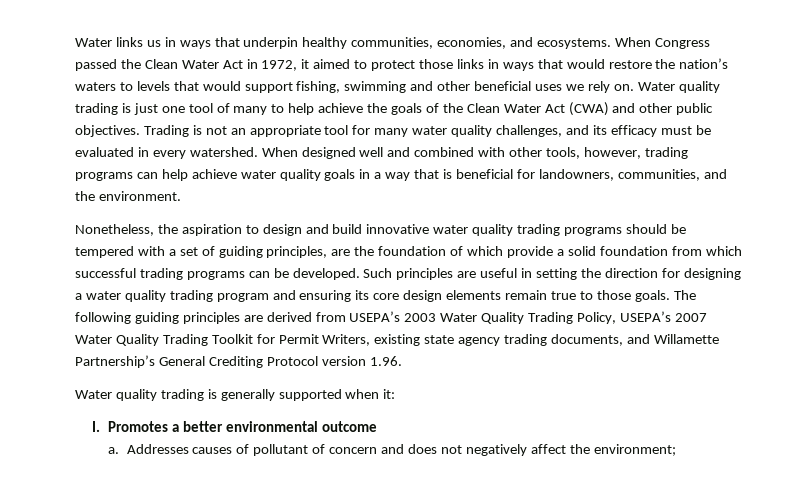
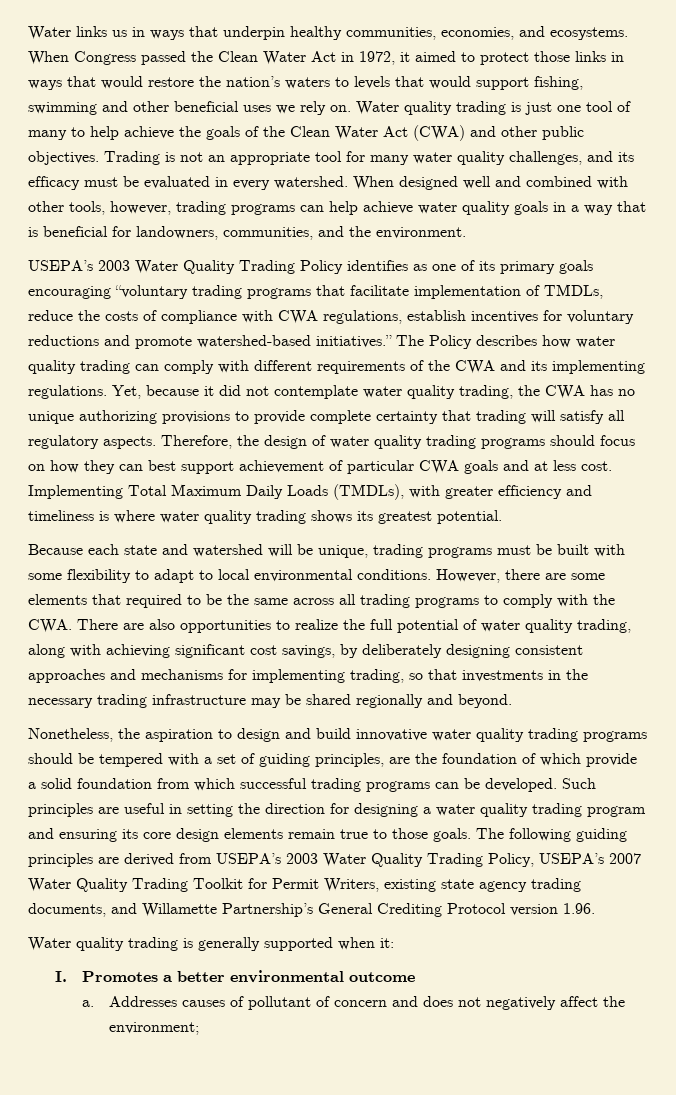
+ USEPA’s 2003 Water Quality Trading Policy identifies as one of its primary goals encouraging “voluntary trading programs that facilitate implementation of TMDLs, reduce the costs of compliance with CWA regulations, establish incentives for voluntary reductions and promote watershed-based initiatives.” The Policy describes how water quality trading can comply with different requirements of the CWA and its implementing regulations. Yet, because it did not contemplate water quality trading, the CWA has no unique authorizing provisions to provide complete certainty that trading will satisfy all regulatory aspects. Therefore, the design of water quality trading programs should focus on how they can best support achievement of particular CWA goals and at less cost. Implementing Total Maximum Daily Loads (TMDLs), with greater efficiency and timeliness is where water quality trading shows its greatest potential.
+ Because each state and watershed will be unique, trading programs must be built with some flexibility to adapt to local environmental conditions. However, there are some elements that required to be the same across all trading programs to comply with the CWA. There are also opportunities to realize the full potential of water quality trading, along with achieving significant cost savings, by deliberately designing consistent approaches and mechanisms for implementing trading, so that investments in the necessary trading infrastructure may be shared regionally and beyond.

